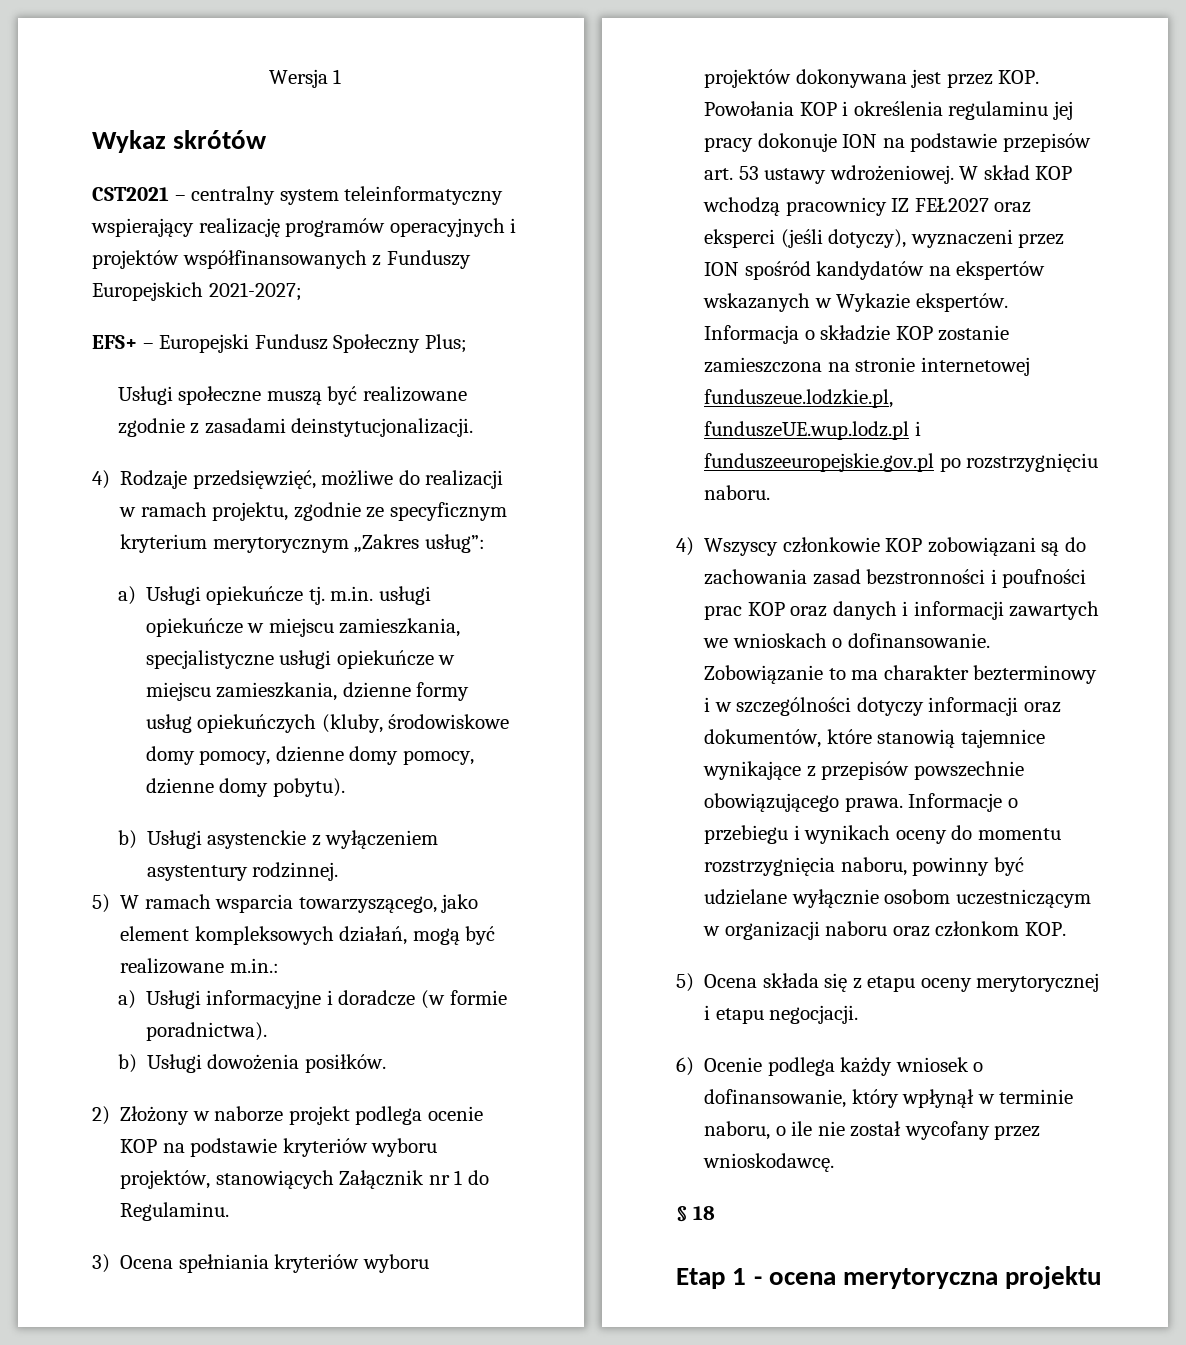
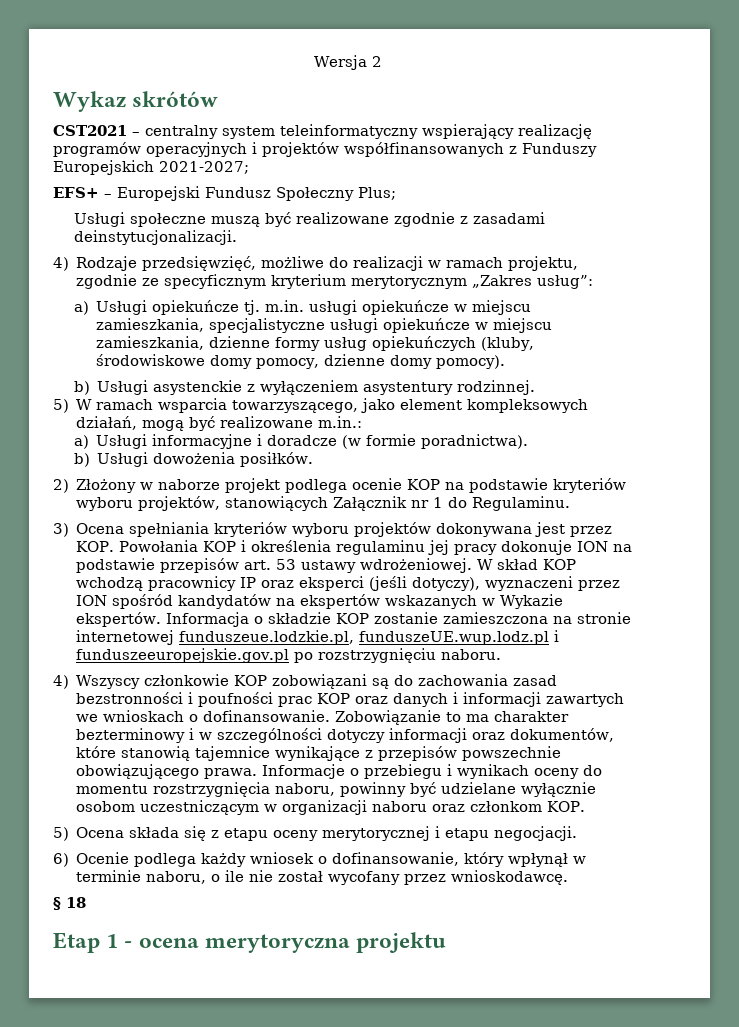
- Wersja 1
+ Wersja 2
- a) Usługi opiekuńcze tj. m.in. usługi opiekuńcze w miejscu zamieszkania, specjalistyczne usługi opiekuńcze w miejscu zamieszkania, dzienne formy usług opiekuńczych (kluby, środowiskowe domy pomocy, dzienne domy pomocy, dzienne domy pobytu).
+ a) Usługi opiekuńcze tj. m.in. usługi opiekuńcze w miejscu zamieszkania, specjalistyczne usługi opiekuńcze w miejscu zamieszkania, dzienne formy usług opiekuńczych (kluby, środowiskowe domy pomocy, dzienne domy pomocy).
- W skład KOP wchodzą pracownicy IZ FEŁ2027 oraz eksperci (jeśli dotyczy), wyznaczeni przez ION spośród kandydatów na ekspertów wskazanych w Wykazie ekspertów.
+ W skład KOP wchodzą pracownicy IP oraz eksperci (jeśli dotyczy), wyznaczeni przez ION spośród kandydatów na ekspertów wskazanych w Wykazie ekspertów.

